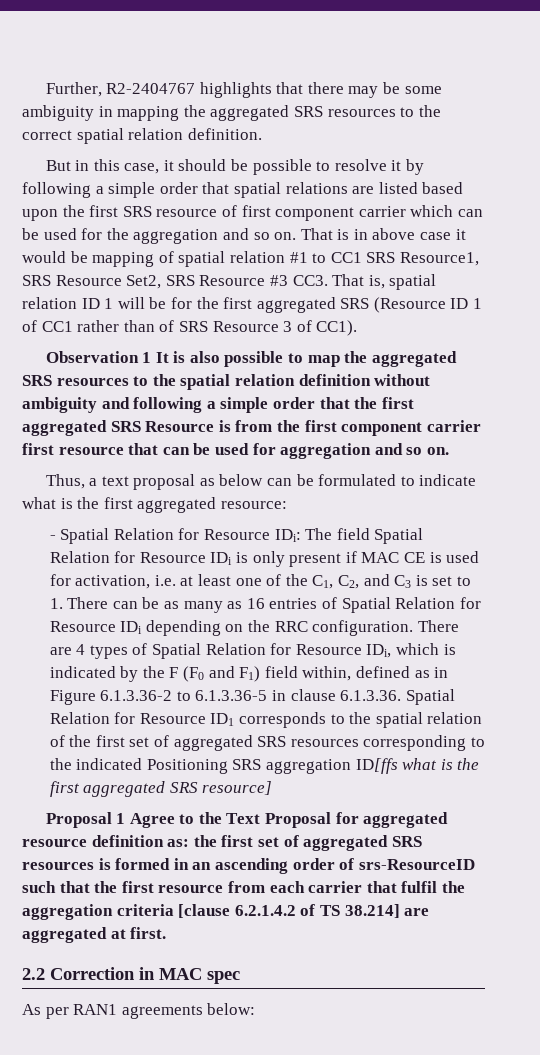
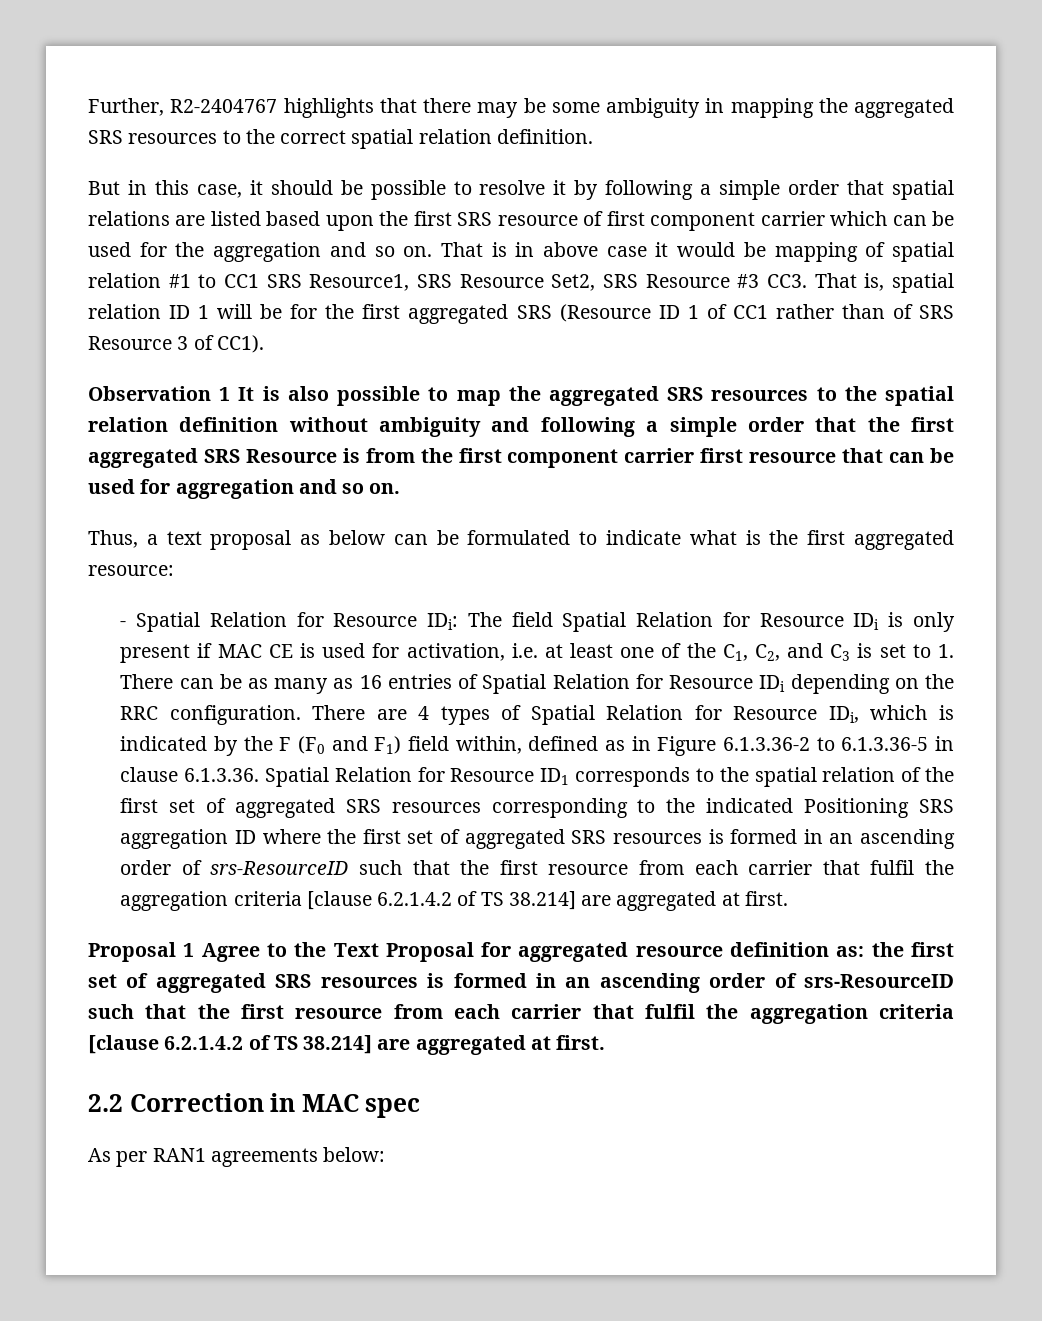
- There are 4 types of Spatial Relation for Resource IDi, which is indicated by the F (F0 and F1) field within, defined as in Figure 6.1.3.36-2 to 6.1.3.36-5 in clause 6.1.3.36. Spatial Relation for Resource ID1 corresponds to the spatial relation of the first set of aggregated SRS resources corresponding to the indicated Positioning SRS aggregation ID[ffs what is the first aggregated SRS resource]
+ There are 4 types of Spatial Relation for Resource IDi, which is indicated by the F (F0 and F1) field within, defined as in Figure 6.1.3.36-2 to 6.1.3.36-5 in clause 6.1.3.36. Spatial Relation for Resource ID1 corresponds to the spatial relation of the first set of aggregated SRS resources corresponding to the indicated Positioning SRS aggregation ID where the first set of aggregated SRS resources is formed in an ascending order of srs-ResourceID such that the first resource from each carrier that fulfil the aggregation criteria [clause 6.2.1.4.2 of TS 38.214] are aggregated at first.

